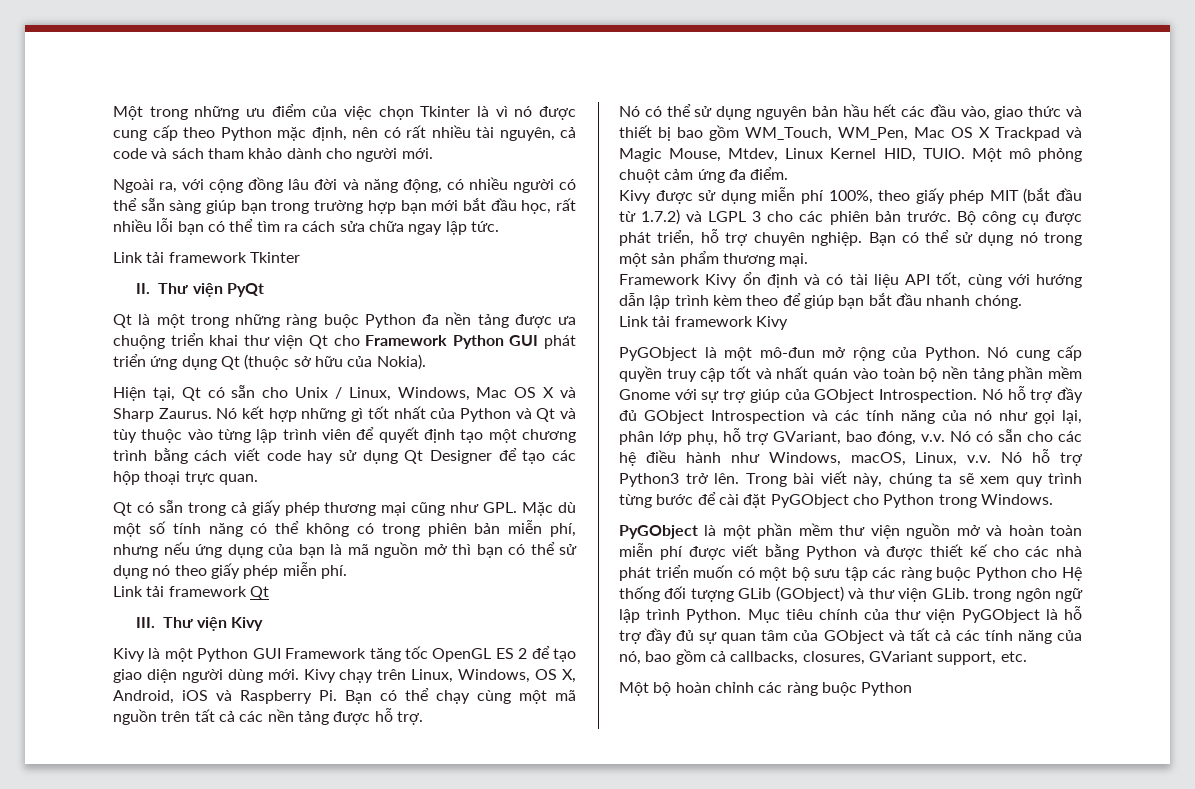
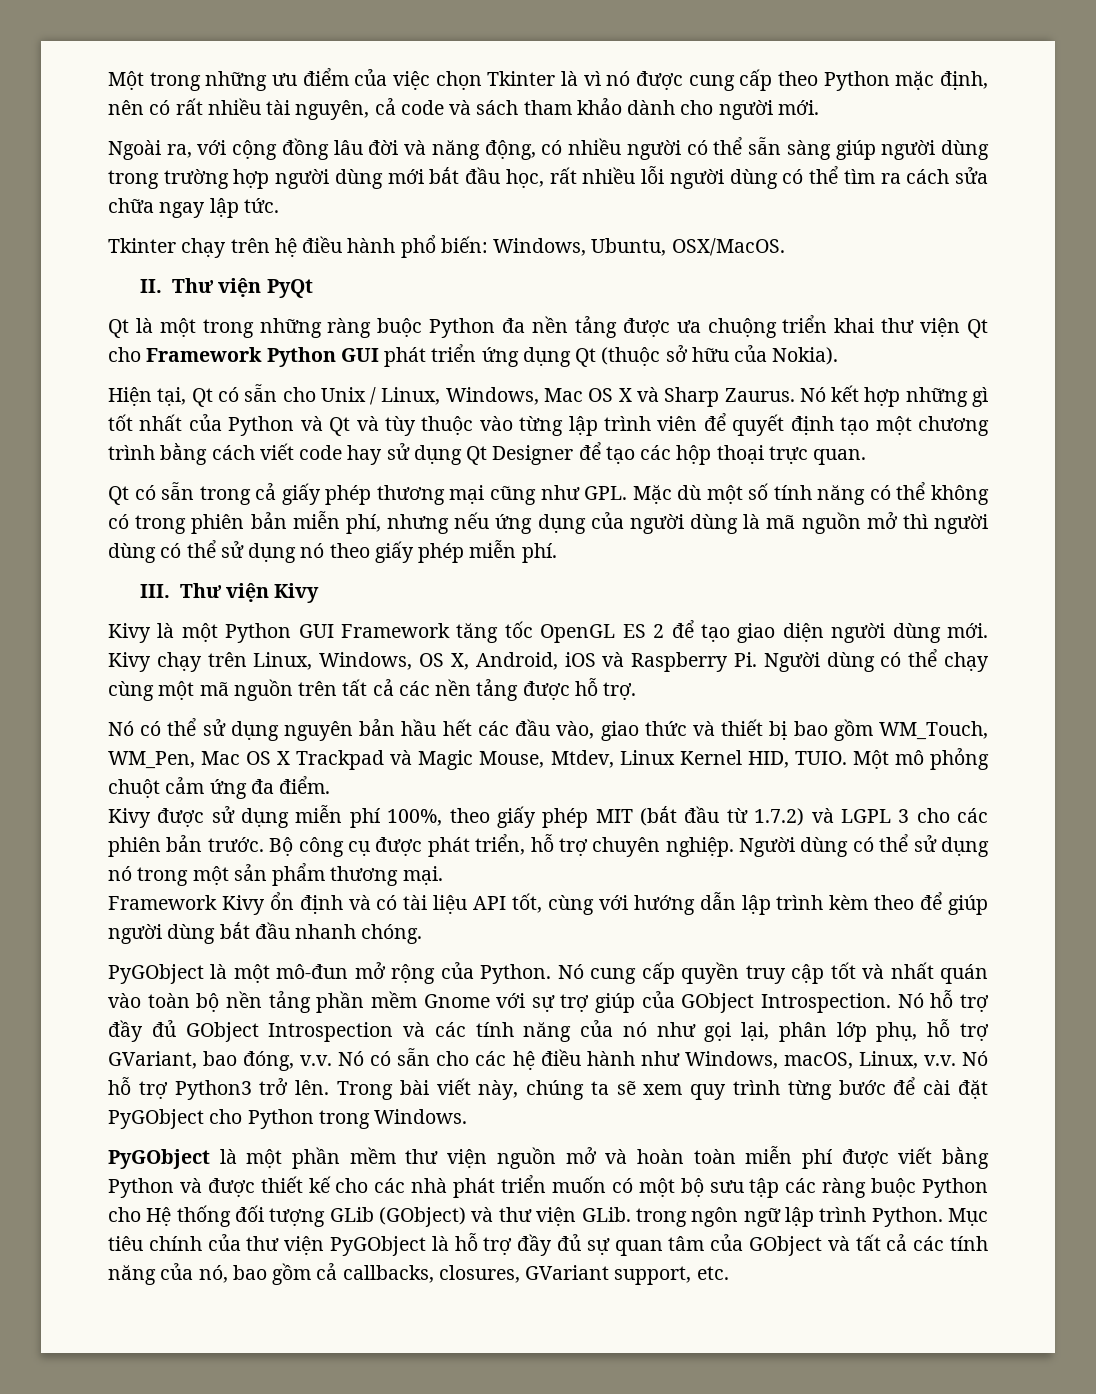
- Ngoài ra, với cộng đồng lâu đời và năng động, có nhiều người có thể sẵn sàng giúp bạn trong trường hợp bạn mới bắt đầu học, rất nhiều lỗi bạn có thể tìm ra cách sửa chữa ngay lập tức.
+ Ngoài ra, với cộng đồng lâu đời và năng động, có nhiều người có thể sẵn sàng giúp người dùng trong trường hợp người dùng mới bắt đầu học, rất nhiều lỗi người dùng có thể tìm ra cách sửa chữa ngay lập tức.
- Link tải framework Tkinter
+ Tkinter chạy trên hệ điều hành phổ biến: Windows, Ubuntu, OSX/MacOS.
- Qt có sẵn trong cả giấy phép thương mại cũng như GPL. Mặc dù một số tính năng có thể không có trong phiên bản miễn phí, nhưng nếu ứng dụng của bạn là mã nguồn mở thì bạn có thể sử dụng nó theo giấy phép miễn phí.
+ Qt có sẵn trong cả giấy phép thương mại cũng như GPL. Mặc dù một số tính năng có thể không có trong phiên bản miễn phí, nhưng nếu ứng dụng của người dùng là mã nguồn mở thì người dùng có thể sử dụng nó theo giấy phép miễn phí.
- Link tải framework Qt
- Kivy chạy trên Linux, Windows, OS X, Android, iOS và Raspberry Pi. Bạn có thể chạy cùng một mã nguồn trên tất cả các nền tảng được hỗ trợ.
+ Kivy chạy trên Linux, Windows, OS X, Android, iOS và Raspberry Pi. Người dùng có thể chạy cùng một mã nguồn trên tất cả các nền tảng được hỗ trợ.
- Bạn có thể sử dụng nó trong một sản phẩm thương mại.
+ Người dùng có thể sử dụng nó trong một sản phẩm thương mại.
- Framework Kivy ổn định và có tài liệu API tốt, cùng với hướng dẫn lập trình kèm theo để giúp bạn bắt đầu nhanh chóng.
+ Framework Kivy ổn định và có tài liệu API tốt, cùng với hướng dẫn lập trình kèm theo để giúp người dùng bắt đầu nhanh chóng.
- Link tải framework Kivy
- Một bộ hoàn chỉnh các ràng buộc Python

